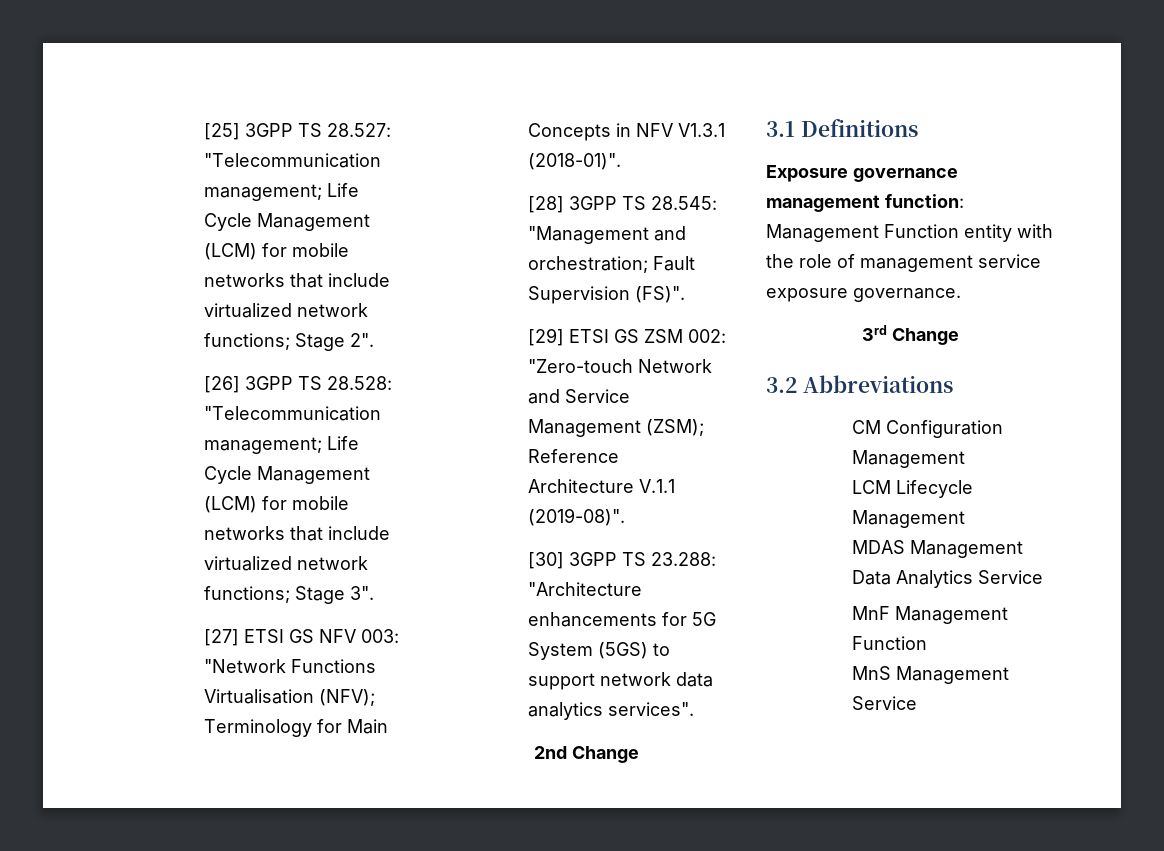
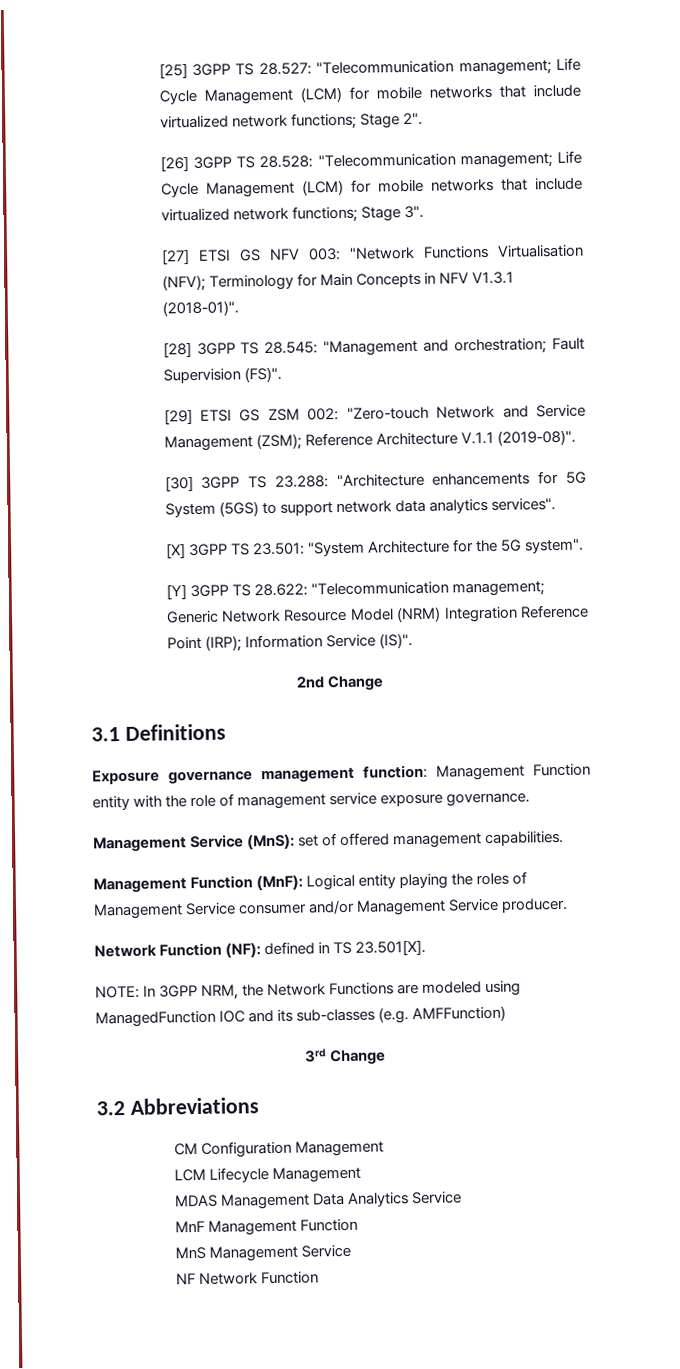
+ [X] 3GPP TS 23.501: "System Architecture for the 5G system".
+ [Y] 3GPP TS 28.622: "Telecommunication management; Generic Network Resource Model (NRM) Integration Reference Point (IRP); Information Service (IS)".
+ Management Service (MnS): set of offered management capabilities.
+ Management Function (MnF): Logical entity playing the roles of Management Service consumer and/or Management Service producer.
+ Network Function (NF): defined in TS 23.501[X].
+ NOTE: In 3GPP NRM, the Network Functions are modeled using ManagedFunction IOC and its sub-classes (e.g. AMFFunction)
+ NF Network Function

